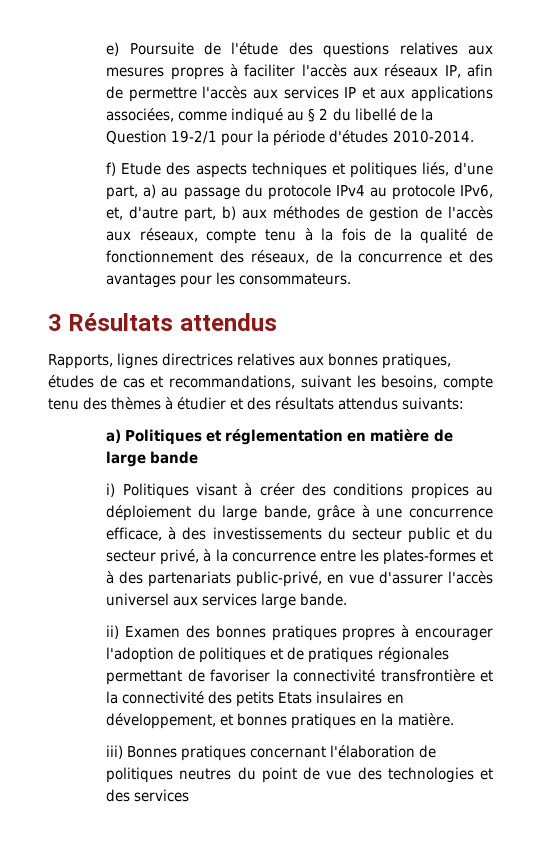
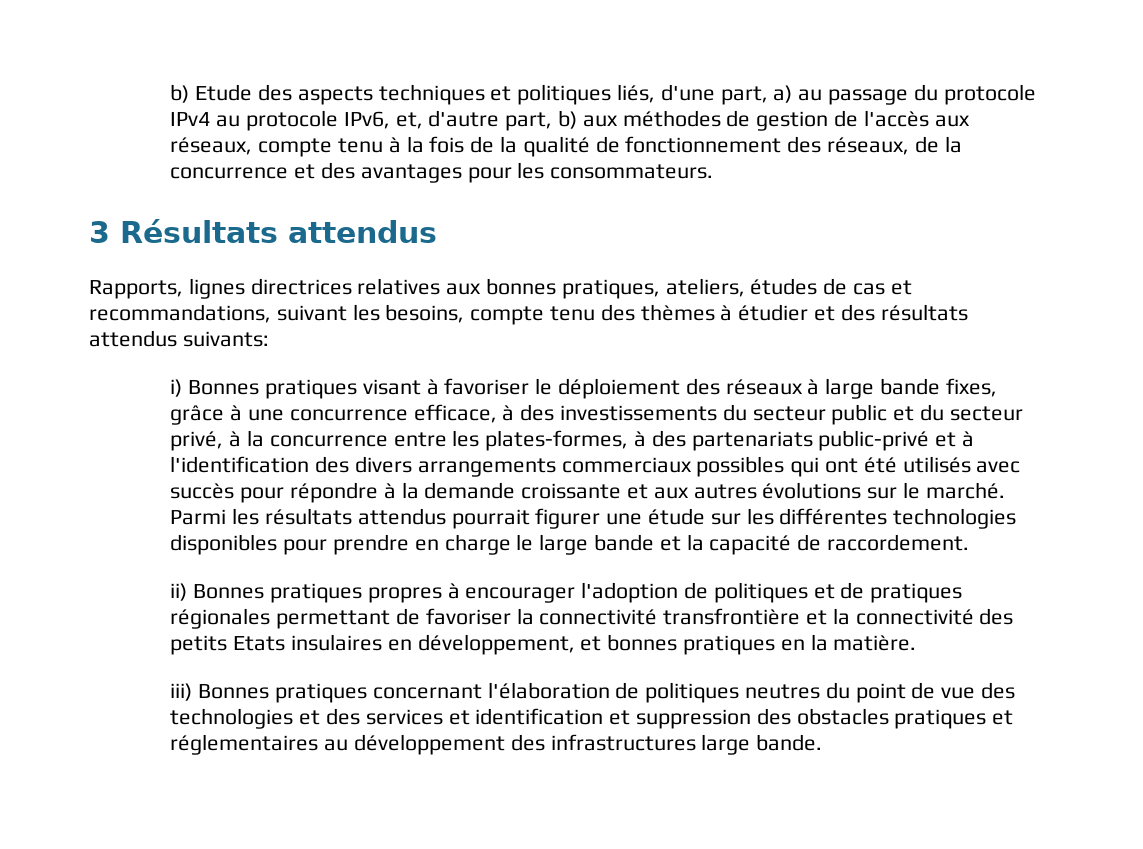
- e) Poursuite de l'étude des questions relatives aux mesures propres à faciliter l'accès aux réseaux IP, afin de permettre l'accès aux services IP et aux applications associées, comme indiqué au § 2 du libellé de la Question 19-2/1 pour la période d'études 2010-2014.
- f) Etude des aspects techniques et politiques liés, d'une part, a) au passage du protocole IPv4 au protocole IPv6, et, d'autre part, b) aux méthodes de gestion de l'accès aux réseaux, compte tenu à la fois de la qualité de fonctionnement des réseaux, de la concurrence et des avantages pour les consommateurs.
+ b) Etude des aspects techniques et politiques liés, d'une part, a) au passage du protocole IPv4 au protocole IPv6, et, d'autre part, b) aux méthodes de gestion de l'accès aux réseaux, compte tenu à la fois de la qualité de fonctionnement des réseaux, de la concurrence et des avantages pour les consommateurs.
- Rapports, lignes directrices relatives aux bonnes pratiques, études de cas et recommandations, suivant les besoins, compte tenu des thèmes à étudier et des résultats attendus suivants:
+ Rapports, lignes directrices relatives aux bonnes pratiques, ateliers, études de cas et recommandations, suivant les besoins, compte tenu des thèmes à étudier et des résultats attendus suivants:
- a) Politiques et réglementation en matière de large bande
- i) Politiques visant à créer des conditions propices au déploiement du large bande, grâce à une concurrence efficace, à des investissements du secteur public et du secteur privé, à la concurrence entre les plates-formes et à des partenariats public-privé, en vue d'assurer l'accès universel aux services large bande.
- ii) Examen des bonnes pratiques propres à encourager l'adoption de politiques et de pratiques régionales permettant de favoriser la connectivité transfrontière et la connectivité des petits Etats insulaires en développement, et bonnes pratiques en la matière.
+ i) Bonnes pratiques visant à favoriser le déploiement des réseaux à large bande fixes, grâce à une concurrence efficace, à des investissements du secteur public et du secteur privé, à la concurrence entre les plates-formes, à des partenariats public-privé et à l'identification des divers arrangements commerciaux possibles qui ont été utilisés avec succès pour répondre à la demande croissante et aux autres évolutions sur le marché. Parmi les résultats attendus pourrait figurer une étude sur les différentes technologies disponibles pour prendre en charge le large bande et la capacité de raccordement.
+ ii) Bonnes pratiques propres à encourager l'adoption de politiques et de pratiques régionales permettant de favoriser la connectivité transfrontière et la connectivité des petits Etats insulaires en développement, et bonnes pratiques en la matière.
- iii) Bonnes pratiques concernant l'élaboration de politiques neutres du point de vue des technologies et des services
+ iii) Bonnes pratiques concernant l'élaboration de politiques neutres du point de vue des technologies et des services et identification et suppression des obstacles pratiques et réglementaires au développement des infrastructures large bande.

